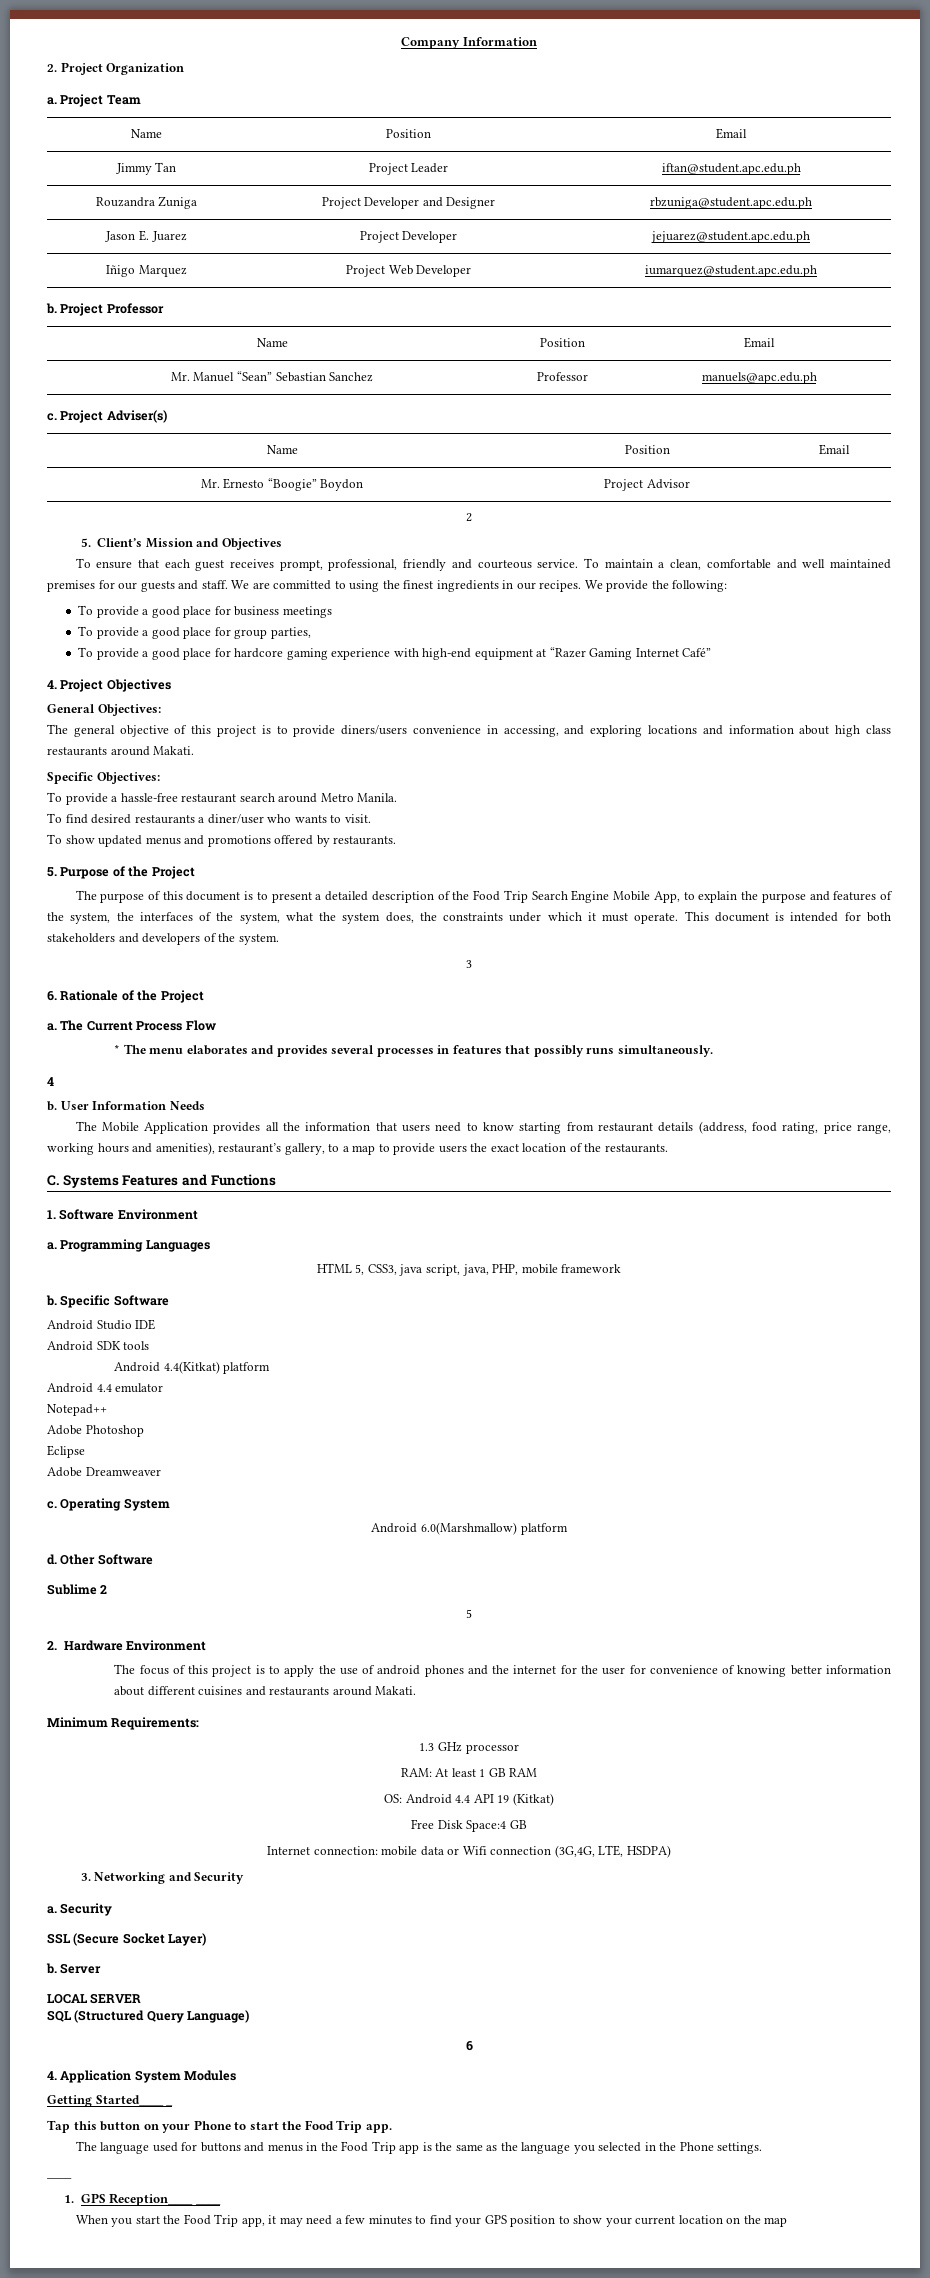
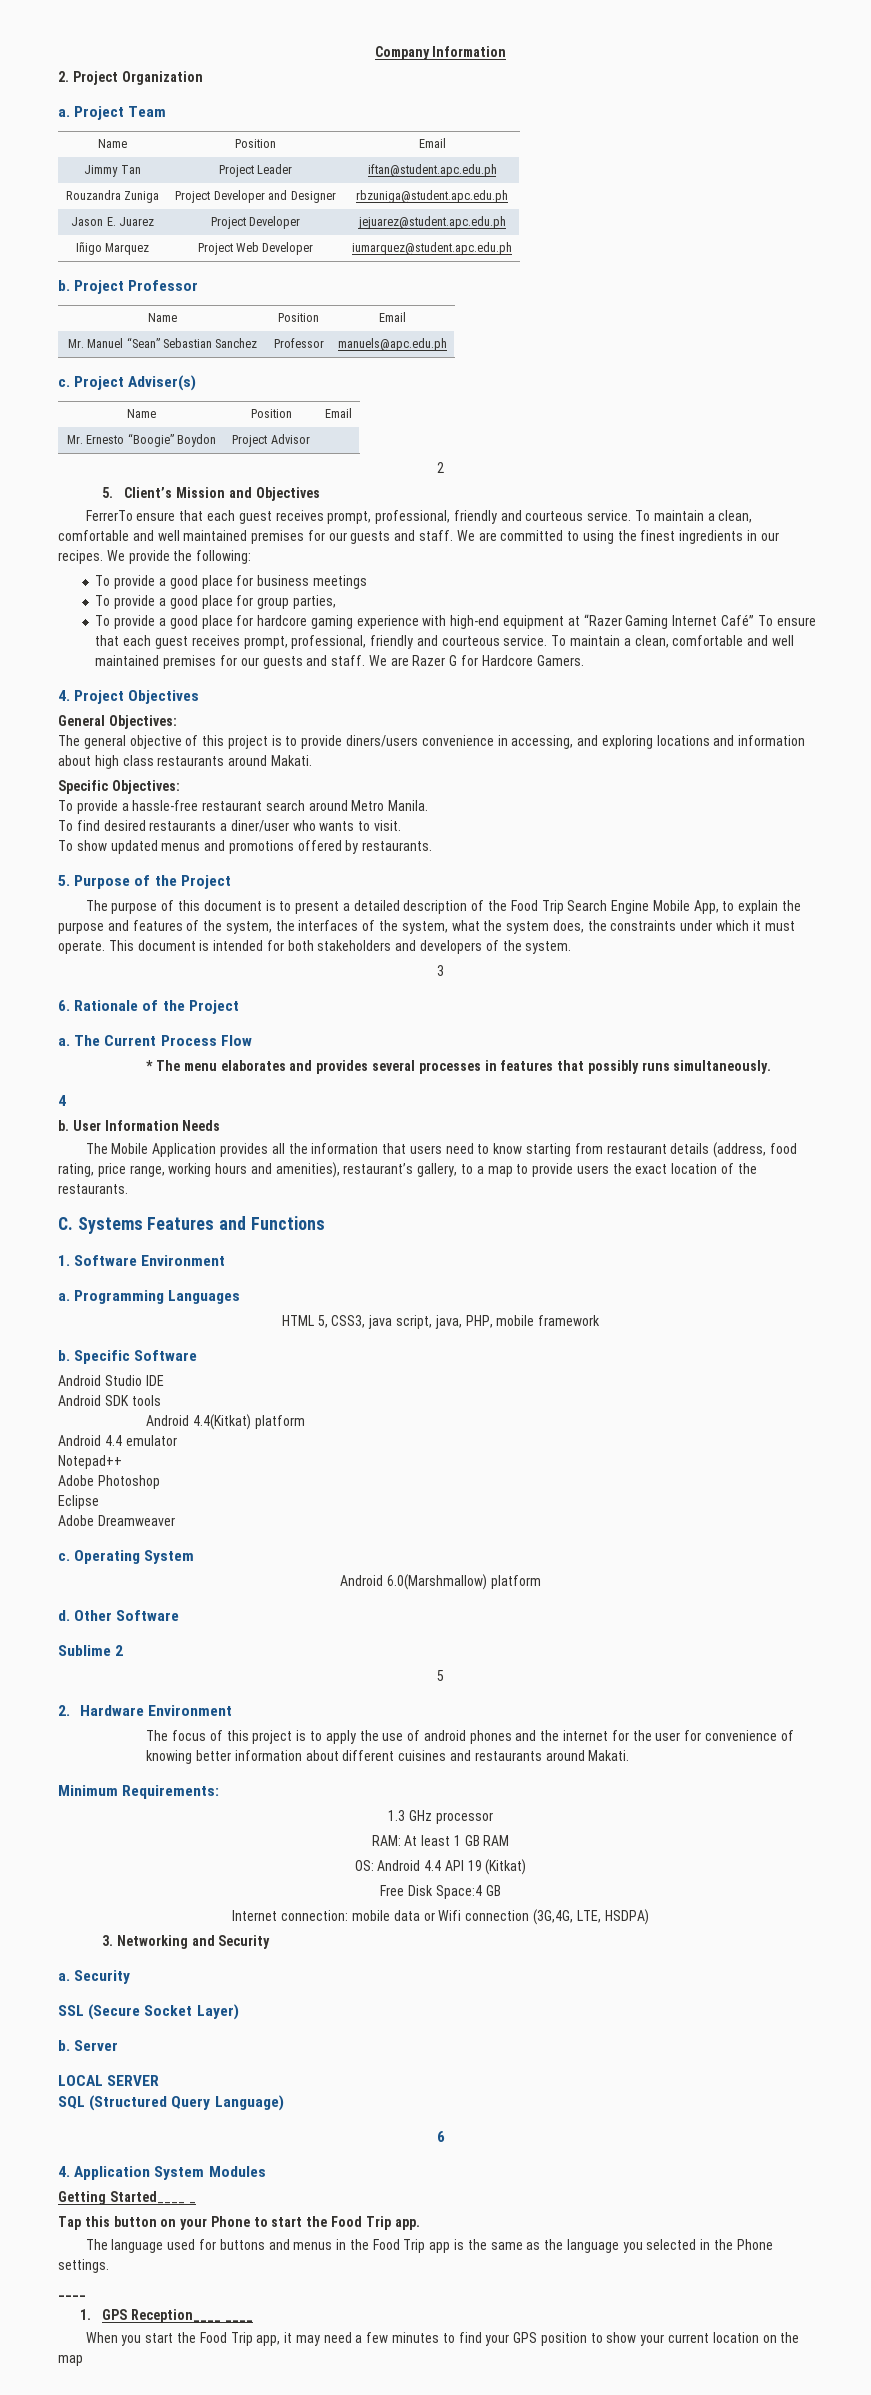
- To ensure that each guest receives prompt, professional, friendly and courteous service.
+ FerrerTo ensure that each guest receives prompt, professional, friendly and courteous service.
- To provide a good place for hardcore gaming experience with high-end equipment at “Razer Gaming Internet Café”
+ To provide a good place for hardcore gaming experience with high-end equipment at “Razer Gaming Internet Café” To ensure that each guest receives prompt, professional, friendly and courteous service. To maintain a clean, comfortable and well maintained premises for our guests and staff. We are Razer G for Hardcore Gamers.

